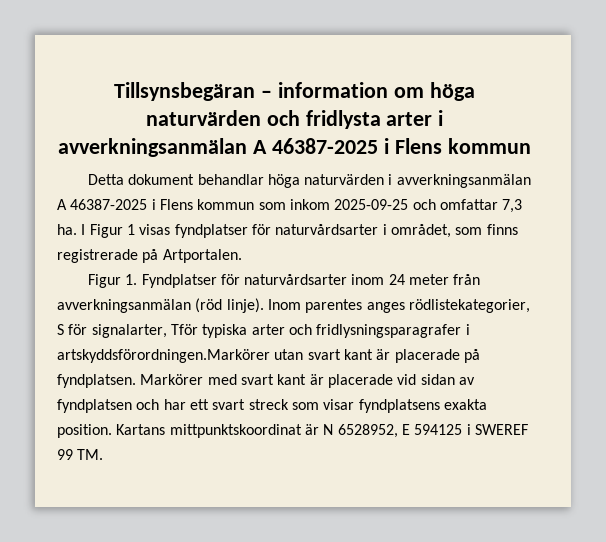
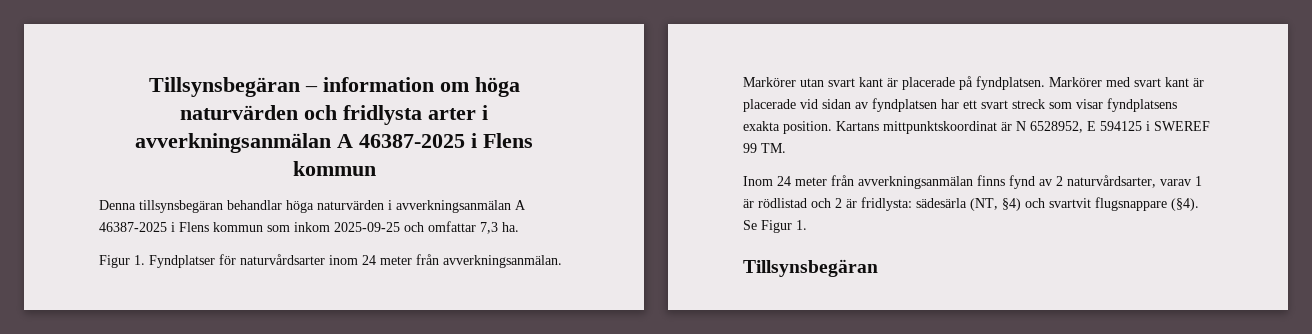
- Detta dokument behandlar höga naturvärden i avverkningsanmälan A 46387-2025 i Flens kommun som inkom 2025-09-25 och omfattar 7,3 ha. I Figur 1 visas fyndplatser för naturvårdsarter i området, som finns registrerade på Artportalen.
+ Denna tillsynsbegäran behandlar höga naturvärden i avverkningsanmälan A 46387-2025 i Flens kommun som inkom 2025-09-25 och omfattar 7,3 ha.
- Figur 1. Fyndplatser för naturvårdsarter inom 24 meter från avverkningsanmälan (röd linje). Inom parentes anges rödlistekategorier, S för signalarter, Tför typiska arter och fridlysningsparagrafer i artskyddsförordningen.Markörer utan svart kant är placerade på fyndplatsen.
+ Figur 1. Fyndplatser för naturvårdsarter inom 24 meter från avverkningsanmälan. Markörer utan svart kant är placerade på fyndplatsen.
- Markörer med svart kant är placerade vid sidan av fyndplatsen och har ett svart streck som visar fyndplatsens exakta position.
+ Markörer med svart kant är placerade vid sidan av fyndplatsen har ett svart streck som visar fyndplatsens exakta position.
+ Inom 24 meter från avverkningsanmälan finns fynd av 2 naturvårdsarter, varav 1 är rödlistad och 2 är fridlysta: sädesärla (NT, §4) och svartvit flugsnappare (§4). Se Figur 1.
+ Tillsynsbegäran

